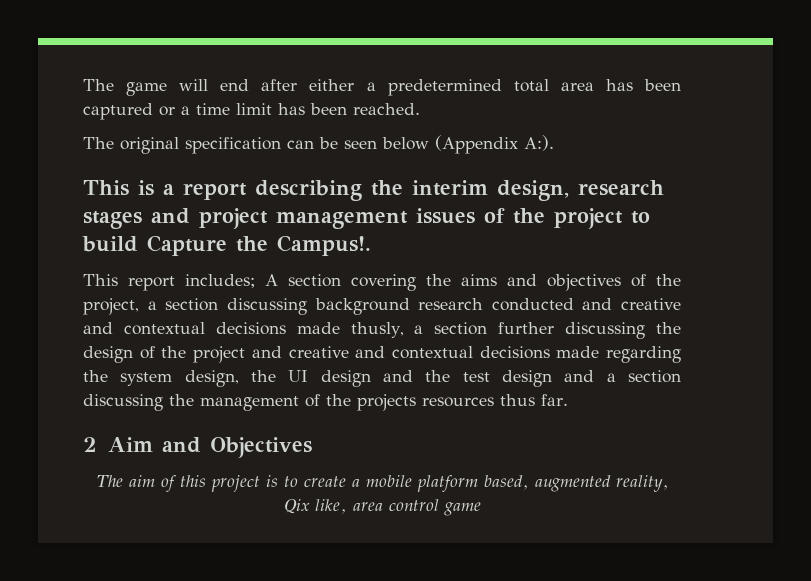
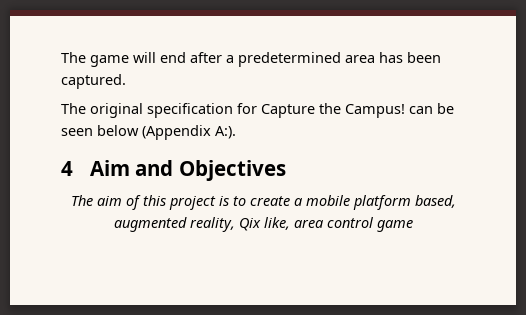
- The game will end after either a predetermined total area has been captured or a time limit has been reached.
+ The game will end after a predetermined area has been captured.
- The original specification can be seen below (Appendix A:).
+ The original specification for Capture the Campus! can be seen below (Appendix A:).
- This is a report describing the interim design, research stages and project management issues of the project to build Capture the Campus!.
- This report includes; A section covering the aims and objectives of the project, a section discussing background research conducted and creative and contextual decisions made thusly, a section further discussing the design of the project and creative and contextual decisions made regarding the system design, the UI design and the test design and a section discussing the management of the projects resources thus far.
- 2 Aim and Objectives
+ 4 Aim and Objectives

